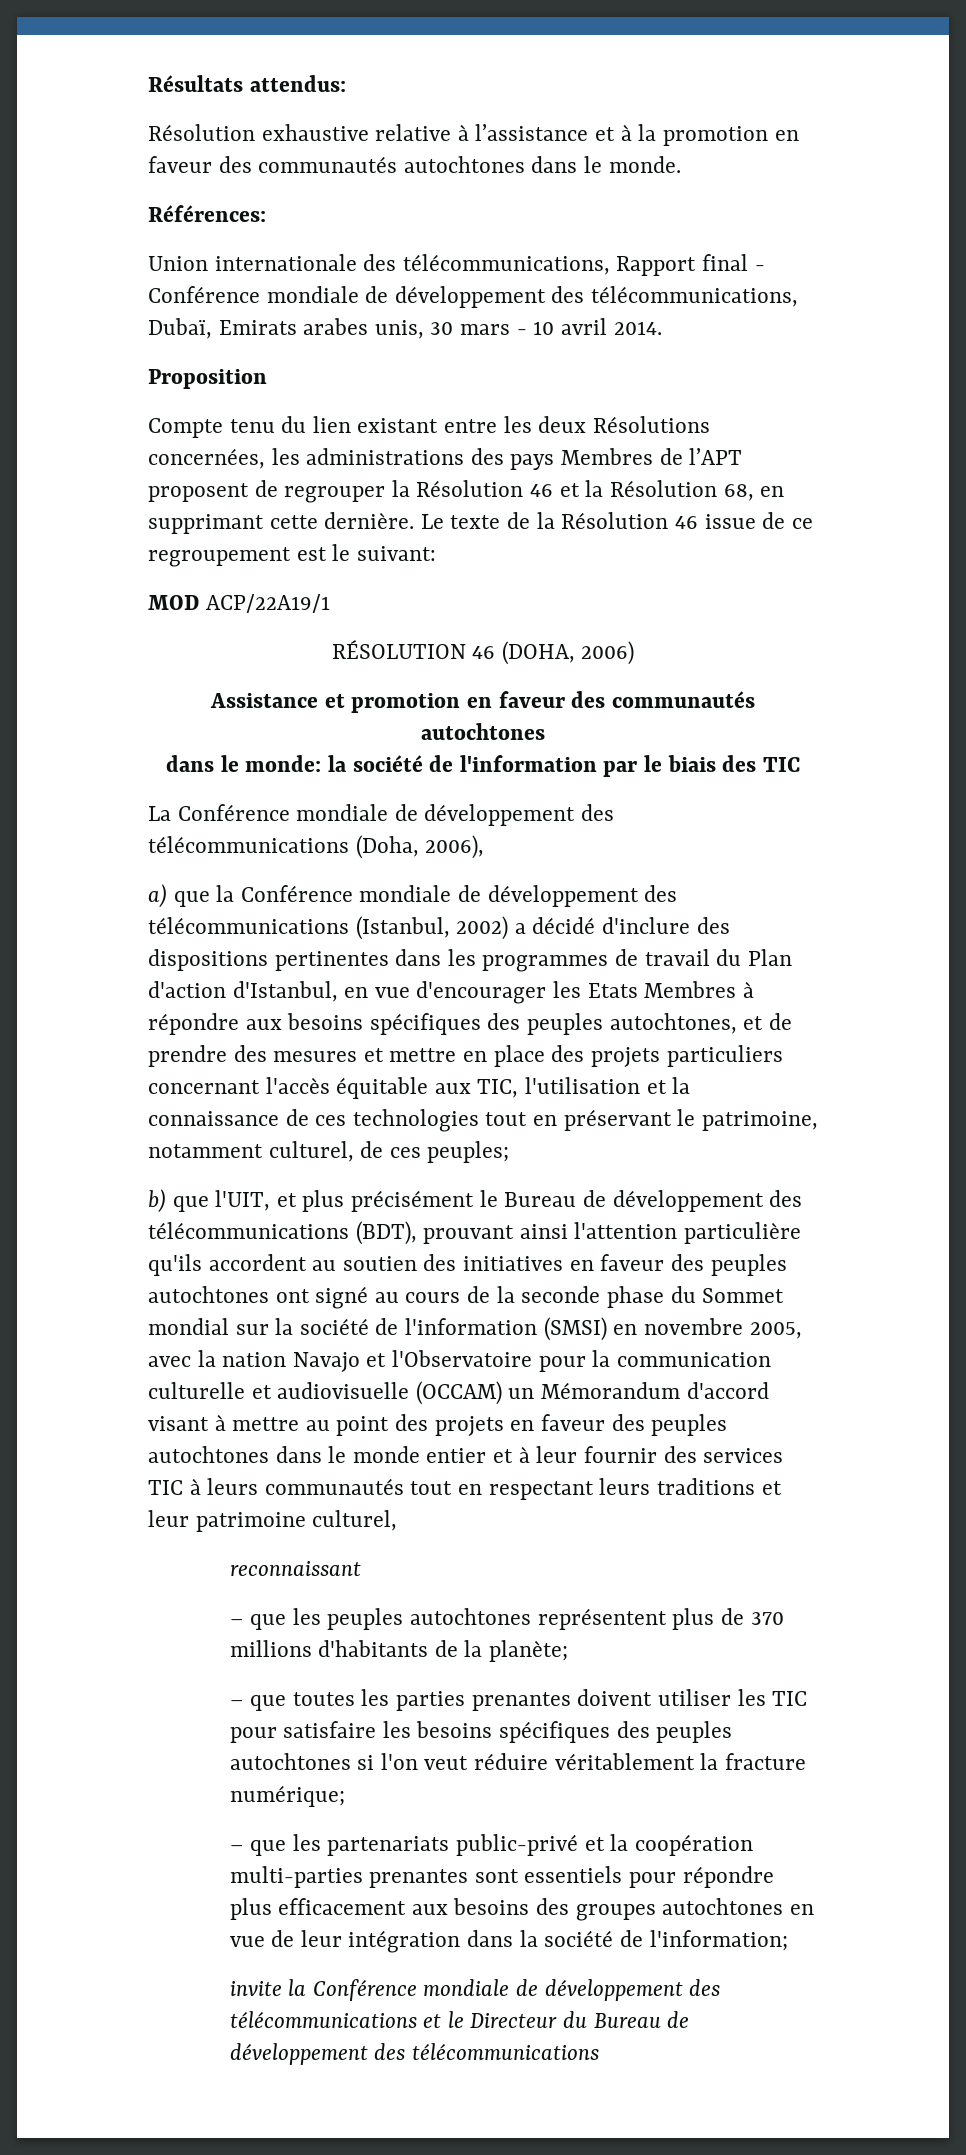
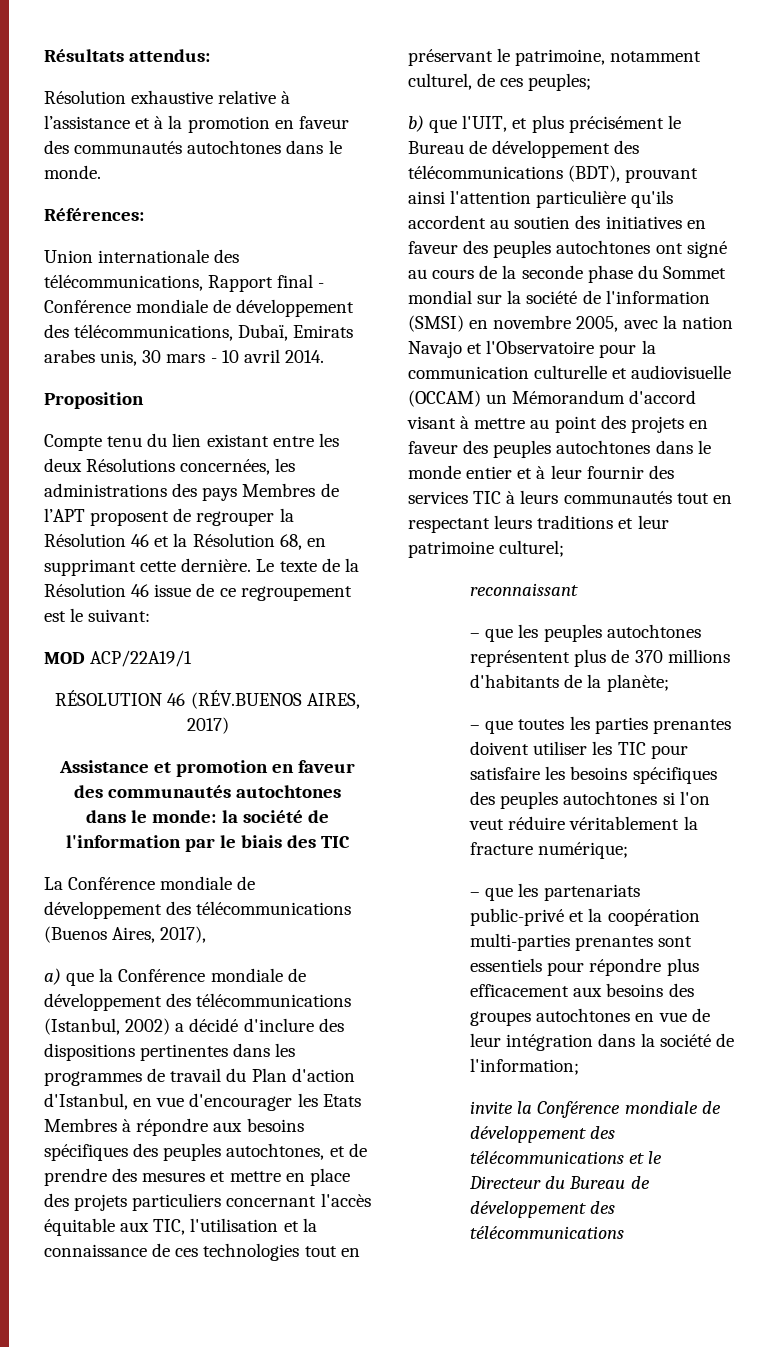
- RÉSOLUTION 46 (DOHA, 2006)
+ RÉSOLUTION 46 (RÉV.BUENOS AIRES, 2017)
- La Conférence mondiale de développement des télécommunications (Doha, 2006),
+ La Conférence mondiale de développement des télécommunications (Buenos Aires, 2017),
- b) que l'UIT, et plus précisément le Bureau de développement des télécommunications (BDT), prouvant ainsi l'attention particulière qu'ils accordent au soutien des initiatives en faveur des peuples autochtones ont signé au cours de la seconde phase du Sommet mondial sur la société de l'information (SMSI) en novembre 2005, avec la nation Navajo et l'Observatoire pour la communication culturelle et audiovisuelle (OCCAM) un Mémorandum d'accord visant à mettre au point des projets en faveur des peuples autochtones dans le monde entier et à leur fournir des services TIC à leurs communautés tout en respectant leurs traditions et leur patrimoine culturel,
+ b) que l'UIT, et plus précisément le Bureau de développement des télécommunications (BDT), prouvant ainsi l'attention particulière qu'ils accordent au soutien des initiatives en faveur des peuples autochtones ont signé au cours de la seconde phase du Sommet mondial sur la société de l'information (SMSI) en novembre 2005, avec la nation Navajo et l'Observatoire pour la communication culturelle et audiovisuelle (OCCAM) un Mémorandum d'accord visant à mettre au point des projets en faveur des peuples autochtones dans le monde entier et à leur fournir des services TIC à leurs communautés tout en respectant leurs traditions et leur patrimoine culturel;

